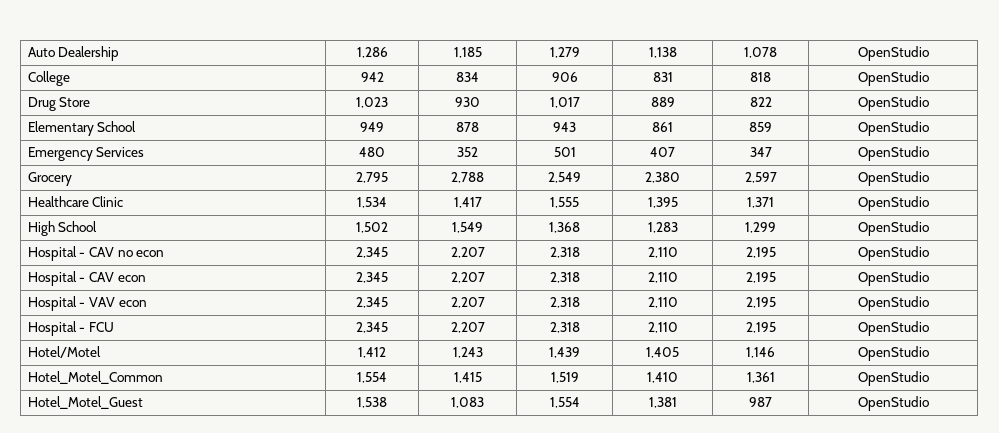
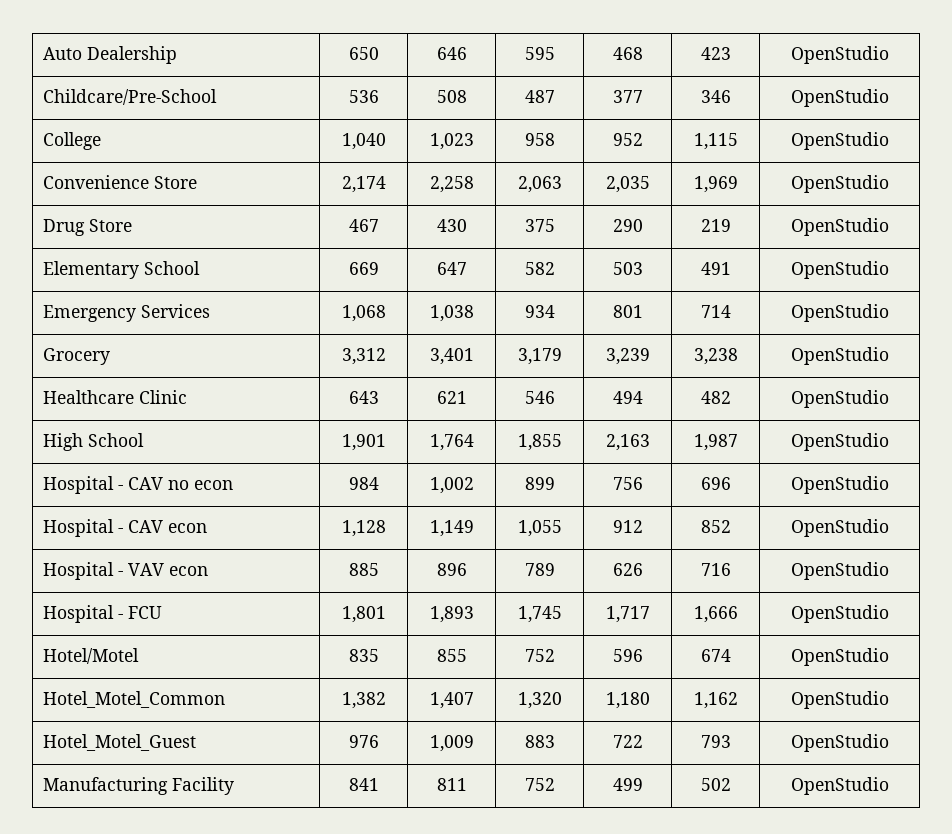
- Auto Dealership | 1,286 | 1,185 | 1,279 | 1,138 | 1,078 | OpenStudio
- College | 942 | 834 | 906 | 831 | 818 | OpenStudio
- Drug Store | 1,023 | 930 | 1,017 | 889 | 822 | OpenStudio
- Elementary School | 949 | 878 | 943 | 861 | 859 | OpenStudio
- Emergency Services | 480 | 352 | 501 | 407 | 347 | OpenStudio
- Grocery | 2,795 | 2,788 | 2,549 | 2,380 | 2,597 | OpenStudio
- Healthcare Clinic | 1,534 | 1,417 | 1,555 | 1,395 | 1,371 | OpenStudio
- High School | 1,502 | 1,549 | 1,368 | 1,283 | 1,299 | OpenStudio
+ Auto Dealership | 650 | 646 | 595 | 468 | 423 | OpenStudio
+ Childcare/Pre-School | 536 | 508 | 487 | 377 | 346 | OpenStudio
+ College | 1,040 | 1,023 | 958 | 952 | 1,115 | OpenStudio
+ Convenience Store | 2,174 | 2,258 | 2,063 | 2,035 | 1,969 | OpenStudio
+ Drug Store | 467 | 430 | 375 | 290 | 219 | OpenStudio
+ Elementary School | 669 | 647 | 582 | 503 | 491 | OpenStudio
+ Emergency Services | 1,068 | 1,038 | 934 | 801 | 714 | OpenStudio
+ Grocery | 3,312 | 3,401 | 3,179 | 3,239 | 3,238 | OpenStudio
+ Healthcare Clinic | 643 | 621 | 546 | 494 | 482 | OpenStudio
+ High School | 1,901 | 1,764 | 1,855 | 2,163 | 1,987 | OpenStudio
- Hospital - CAV no econ | 2,345 | 2,207 | 2,318 | 2,110 | 2,195 | OpenStudio
+ Hospital - CAV no econ | 984 | 1,002 | 899 | 756 | 696 | OpenStudio
- Hospital - CAV econ | 2,345 | 2,207 | 2,318 | 2,110 | 2,195 | OpenStudio
+ Hospital - CAV econ | 1,128 | 1,149 | 1,055 | 912 | 852 | OpenStudio
- Hospital - VAV econ | 2,345 | 2,207 | 2,318 | 2,110 | 2,195 | OpenStudio
+ Hospital - VAV econ | 885 | 896 | 789 | 626 | 716 | OpenStudio
- Hospital - FCU | 2,345 | 2,207 | 2,318 | 2,110 | 2,195 | OpenStudio
- Hotel/Motel | 1,412 | 1,243 | 1,439 | 1,405 | 1,146 | OpenStudio
- Hotel_Motel_Common | 1,554 | 1,415 | 1,519 | 1,410 | 1,361 | OpenStudio
- Hotel_Motel_Guest | 1,538 | 1,083 | 1,554 | 1,381 | 987 | OpenStudio
+ Hospital - FCU | 1,801 | 1,893 | 1,745 | 1,717 | 1,666 | OpenStudio
+ Hotel/Motel | 835 | 855 | 752 | 596 | 674 | OpenStudio
+ Hotel_Motel_Common | 1,382 | 1,407 | 1,320 | 1,180 | 1,162 | OpenStudio
+ Hotel_Motel_Guest | 976 | 1,009 | 883 | 722 | 793 | OpenStudio
+ Manufacturing Facility | 841 | 811 | 752 | 499 | 502 | OpenStudio

